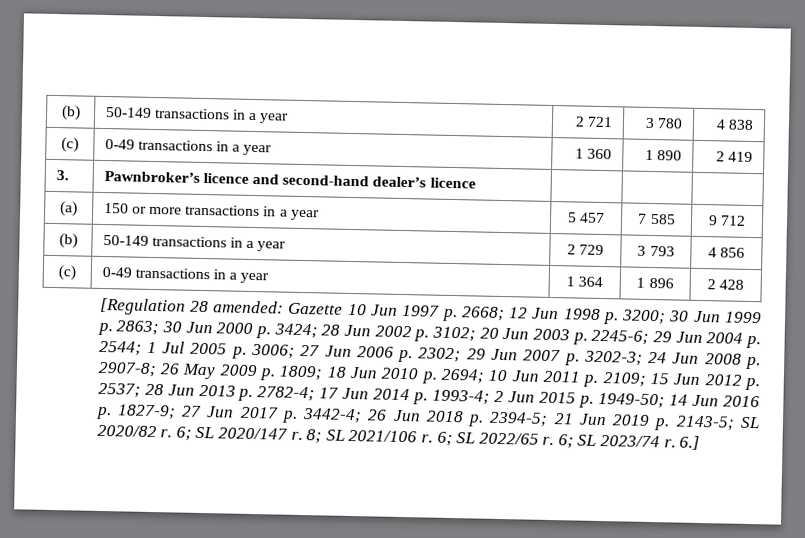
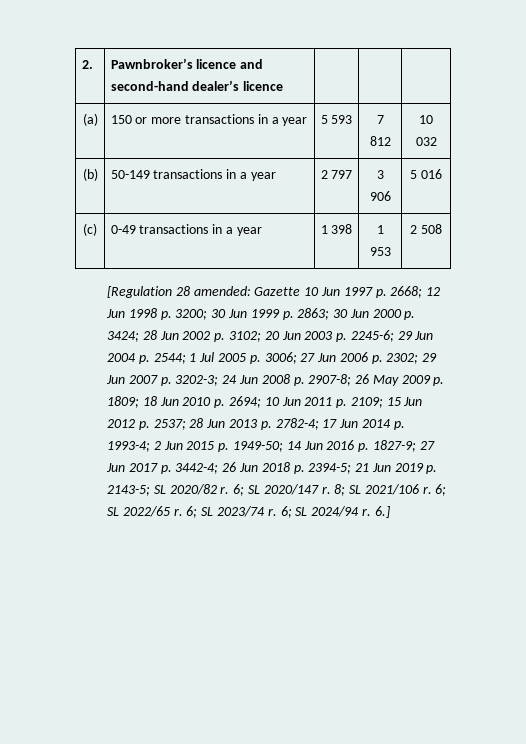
- (b) | 50-149 transactions in a year | 2 721 | 3 780 | 4 838
- (c) | 0-49 transactions in a year | 1 360 | 1 890 | 2 419
- 3. | Pawnbroker’s licence and second-hand dealer’s licence | | |
+ 2. | Pawnbroker’s licence and second-hand dealer’s licence | | |
- (a) | 150 or more transactions in a year | 5 457 | 7 585 | 9 712
- (b) | 50-149 transactions in a year | 2 729 | 3 793 | 4 856
- (c) | 0-49 transactions in a year | 1 364 | 1 896 | 2 428
+ (a) | 150 or more transactions in a year | 5 593 | 7 812 | 10 032
+ (b) | 50-149 transactions in a year | 2 797 | 3 906 | 5 016
+ (c) | 0-49 transactions in a year | 1 398 | 1 953 | 2 508
+ 6; SL 2024/94 r.

